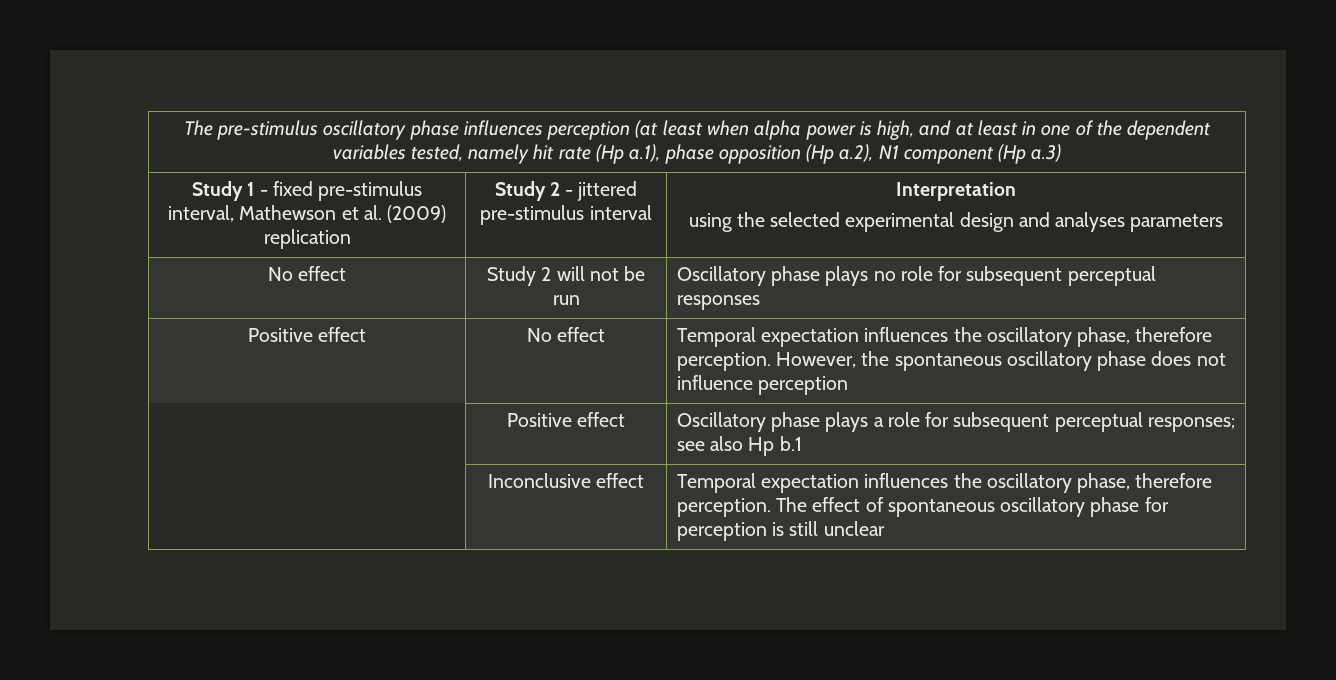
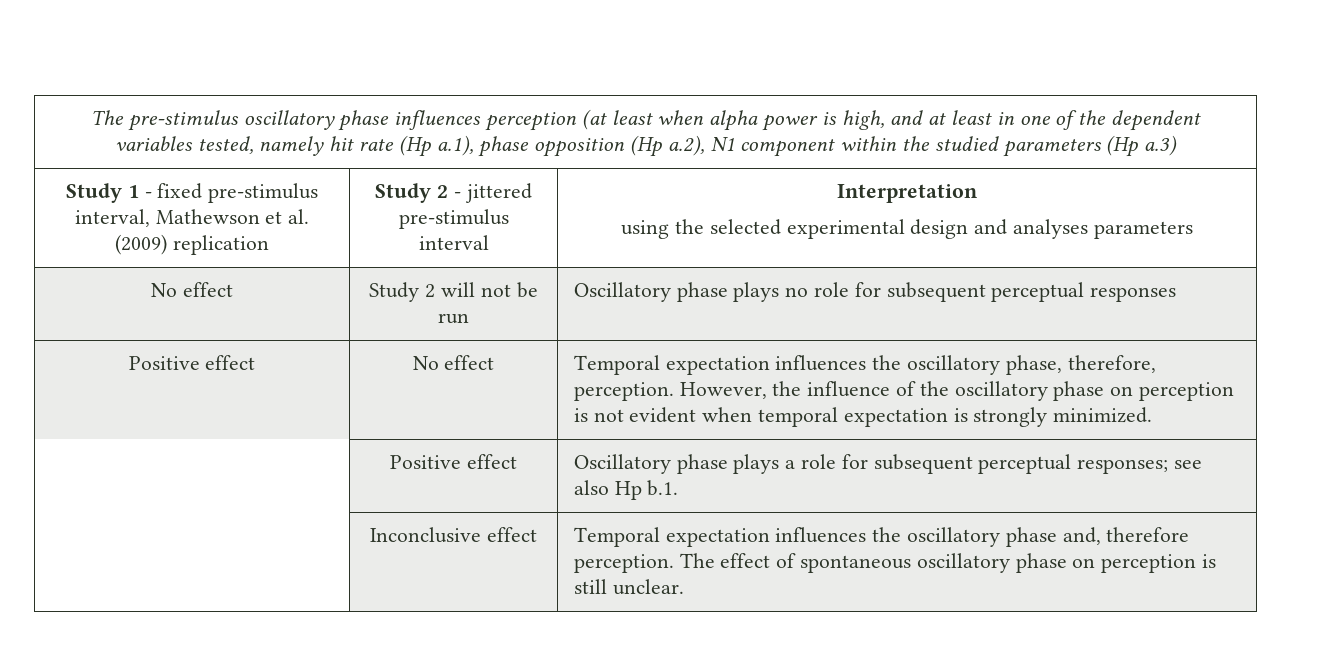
- The pre-stimulus oscillatory phase influences perception (at least when alpha power is high, and at least in one of the dependent variables tested, namely hit rate (Hp a.1), phase opposition (Hp a.2), N1 component (Hp a.3)
+ The pre-stimulus oscillatory phase influences perception (at least when alpha power is high, and at least in one of the dependent variables tested, namely hit rate (Hp a.1), phase opposition (Hp a.2), N1 component within the studied parameters (Hp a.3)
- Positive effect | No effect | Temporal expectation influences the oscillatory phase, therefore perception. However, the spontaneous oscillatory phase does not influence perception
+ Positive effect | No effect | Temporal expectation influences the oscillatory phase, therefore, perception. However, the influence of the oscillatory phase on perception is not evident when temporal expectation is strongly minimized.
- | Positive effect | Oscillatory phase plays a role for subsequent perceptual responses; see also Hp b.1
+ | Positive effect | Oscillatory phase plays a role for subsequent perceptual responses; see also Hp b.1.
- | Inconclusive effect | Temporal expectation influences the oscillatory phase, therefore perception. The effect of spontaneous oscillatory phase for perception is still unclear
+ | Inconclusive effect | Temporal expectation influences the oscillatory phase and, therefore perception. The effect of spontaneous oscillatory phase on perception is still unclear.

